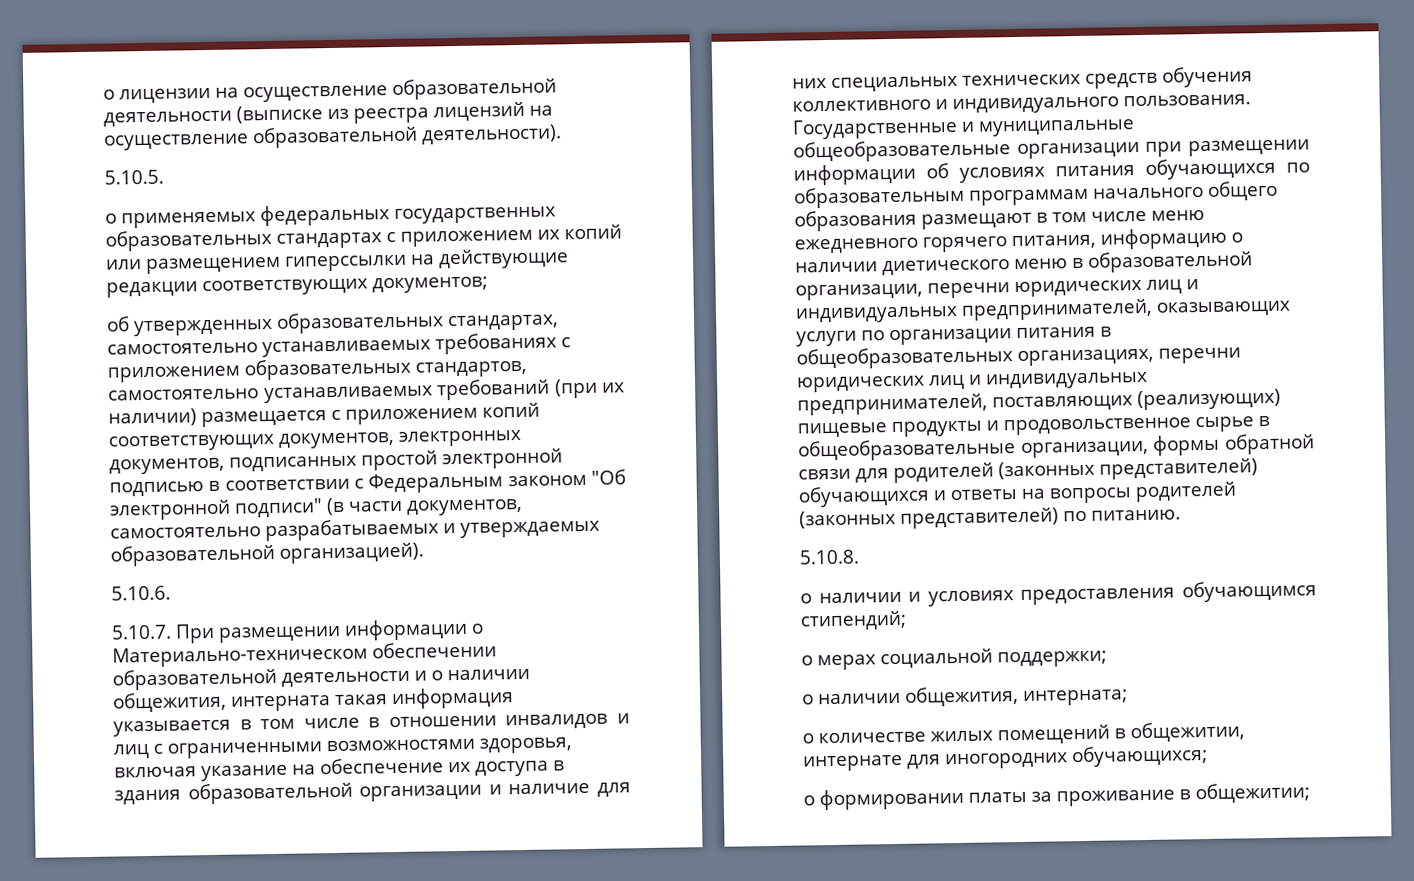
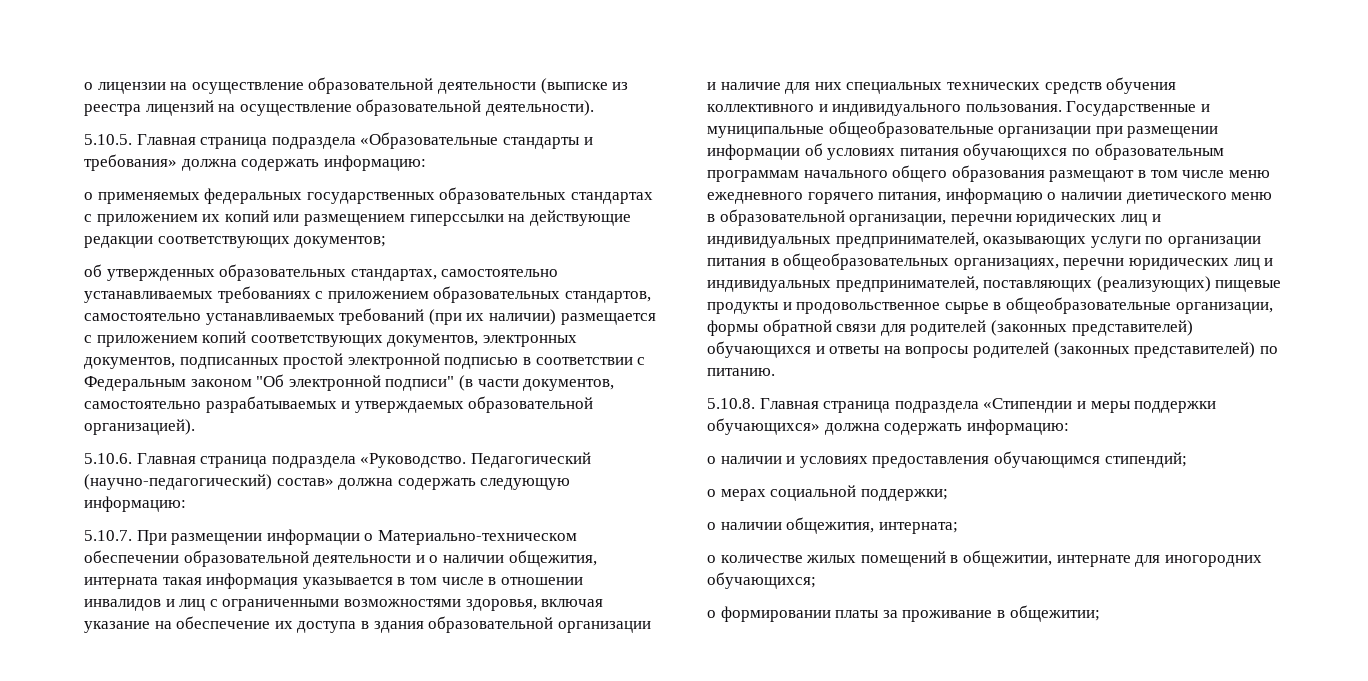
- 5.10.5.
+ 5.10.5. Главная страница подраздела «Образовательные стандарты и требования» должна содержать информацию:
- 5.10.6.
+ 5.10.6. Главная страница подраздела «Руководство. Педагогический (научно-педагогический) состав» должна содержать следующую информацию:
- 5.10.8.
+ 5.10.8. Главная страница подраздела «Стипендии и меры поддержки обучающихся» должна содержать информацию:

